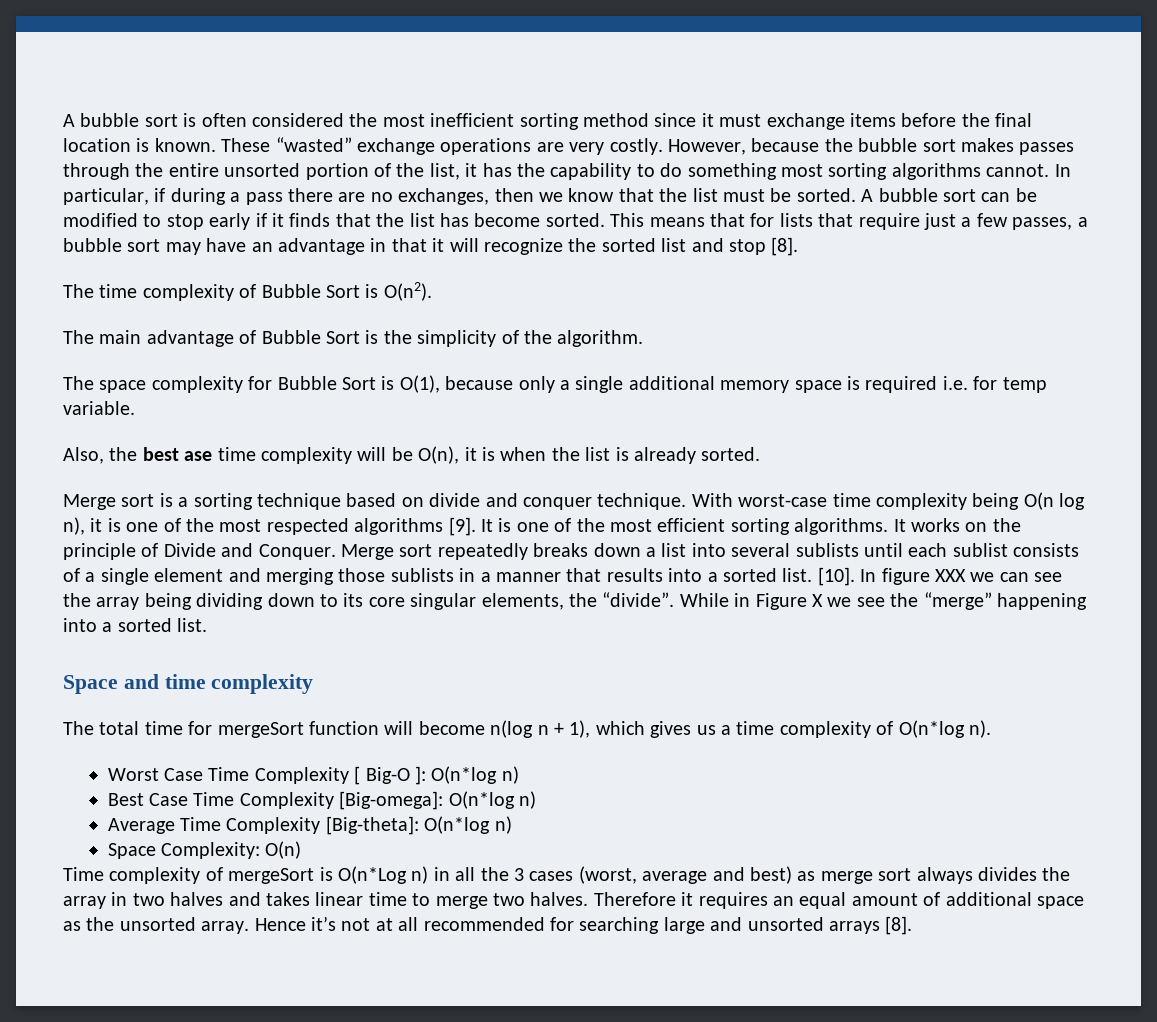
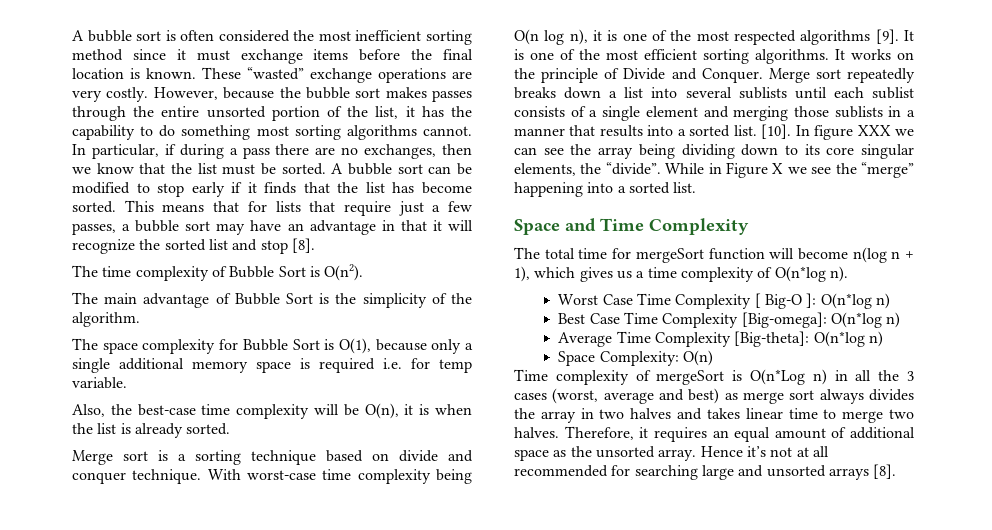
- Also, the best ase time complexity will be O(n), it is when the list is already sorted.
+ Also, the best-case time complexity will be O(n), it is when the list is already sorted.
- Space and time complexity
+ Space and Time Complexity
- Therefore it requires an equal amount of additional space as the unsorted array.
+ Therefore, it requires an equal amount of additional space as the unsorted array.

